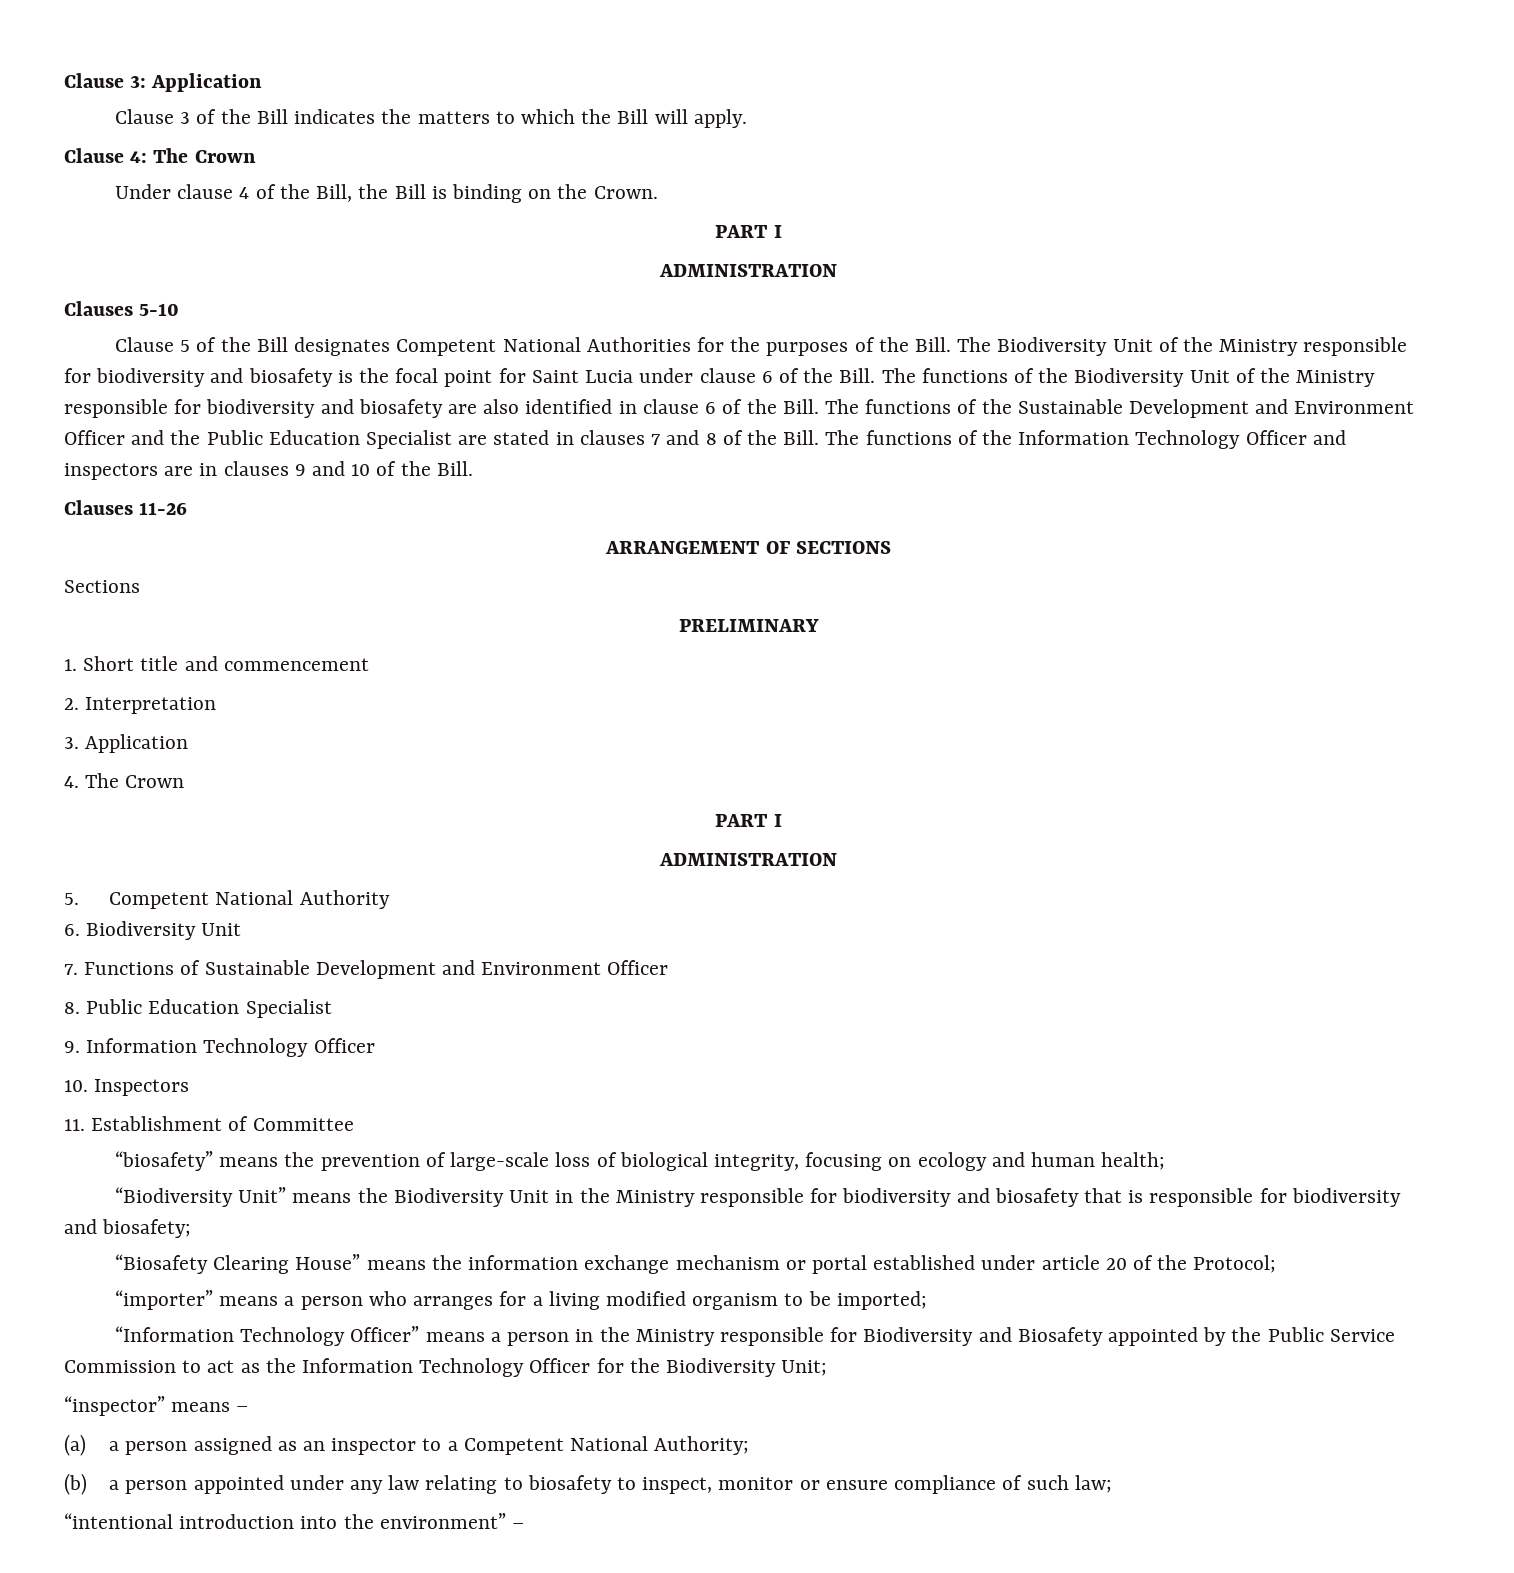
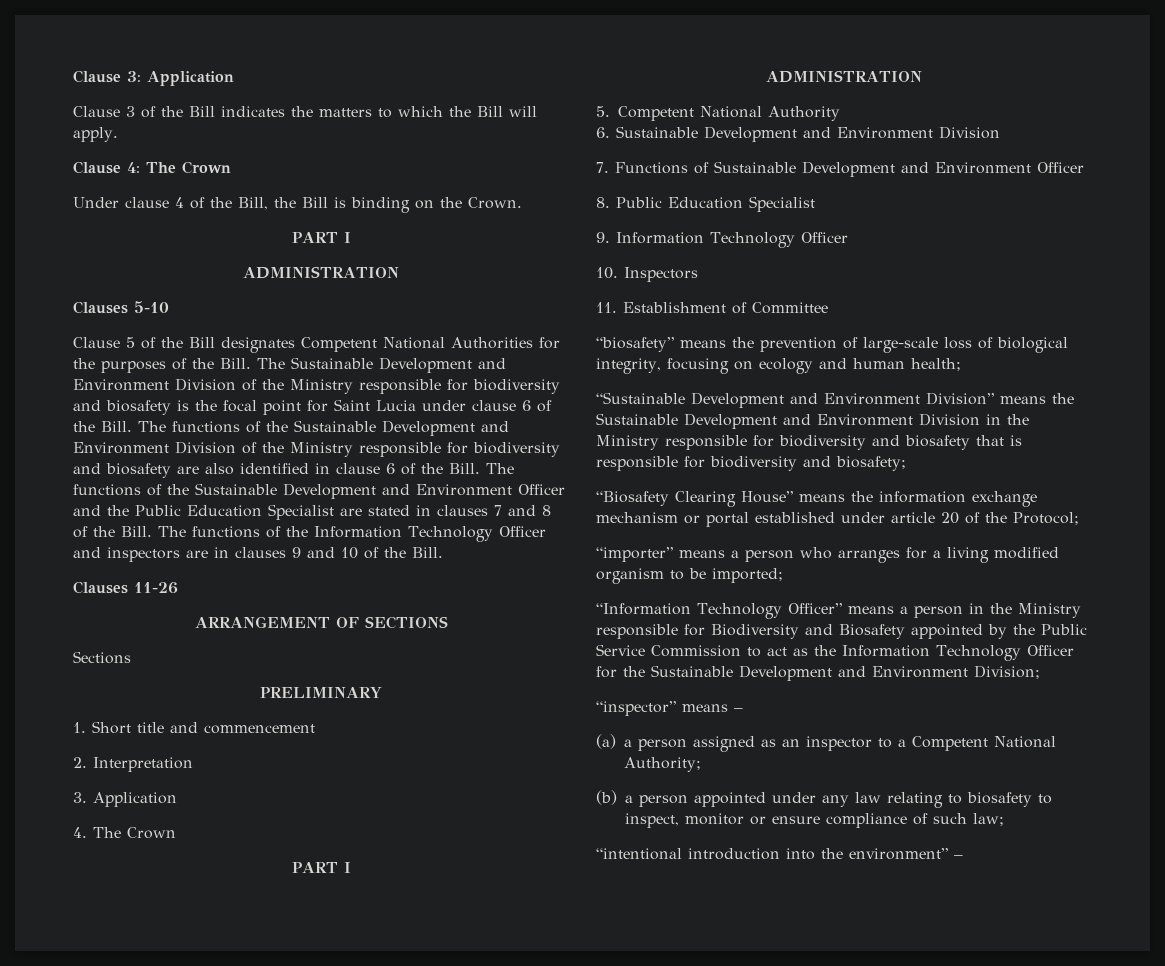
- The Biodiversity Unit of the Ministry responsible for biodiversity and biosafety is the focal point for Saint Lucia under clause 6 of the Bill.
+ The Sustainable Development and Environment Division of the Ministry responsible for biodiversity and biosafety is the focal point for Saint Lucia under clause 6 of the Bill.
- The functions of the Biodiversity Unit of the Ministry responsible for biodiversity and biosafety are also identified in clause 6 of the Bill.
+ The functions of the Sustainable Development and Environment Division of the Ministry responsible for biodiversity and biosafety are also identified in clause 6 of the Bill.
- 6. Biodiversity Unit
+ 6. Sustainable Development and Environment Division
- “Biodiversity Unit” means the Biodiversity Unit in the Ministry responsible for biodiversity and biosafety that is responsible for biodiversity and biosafety;
+ “Sustainable Development and Environment Division” means the Sustainable Development and Environment Division in the Ministry responsible for biodiversity and biosafety that is responsible for biodiversity and biosafety;
- “Information Technology Officer” means a person in the Ministry responsible for Biodiversity and Biosafety appointed by the Public Service Commission to act as the Information Technology Officer for the Biodiversity Unit;
+ “Information Technology Officer” means a person in the Ministry responsible for Biodiversity and Biosafety appointed by the Public Service Commission to act as the Information Technology Officer for the Sustainable Development and Environment Division;

